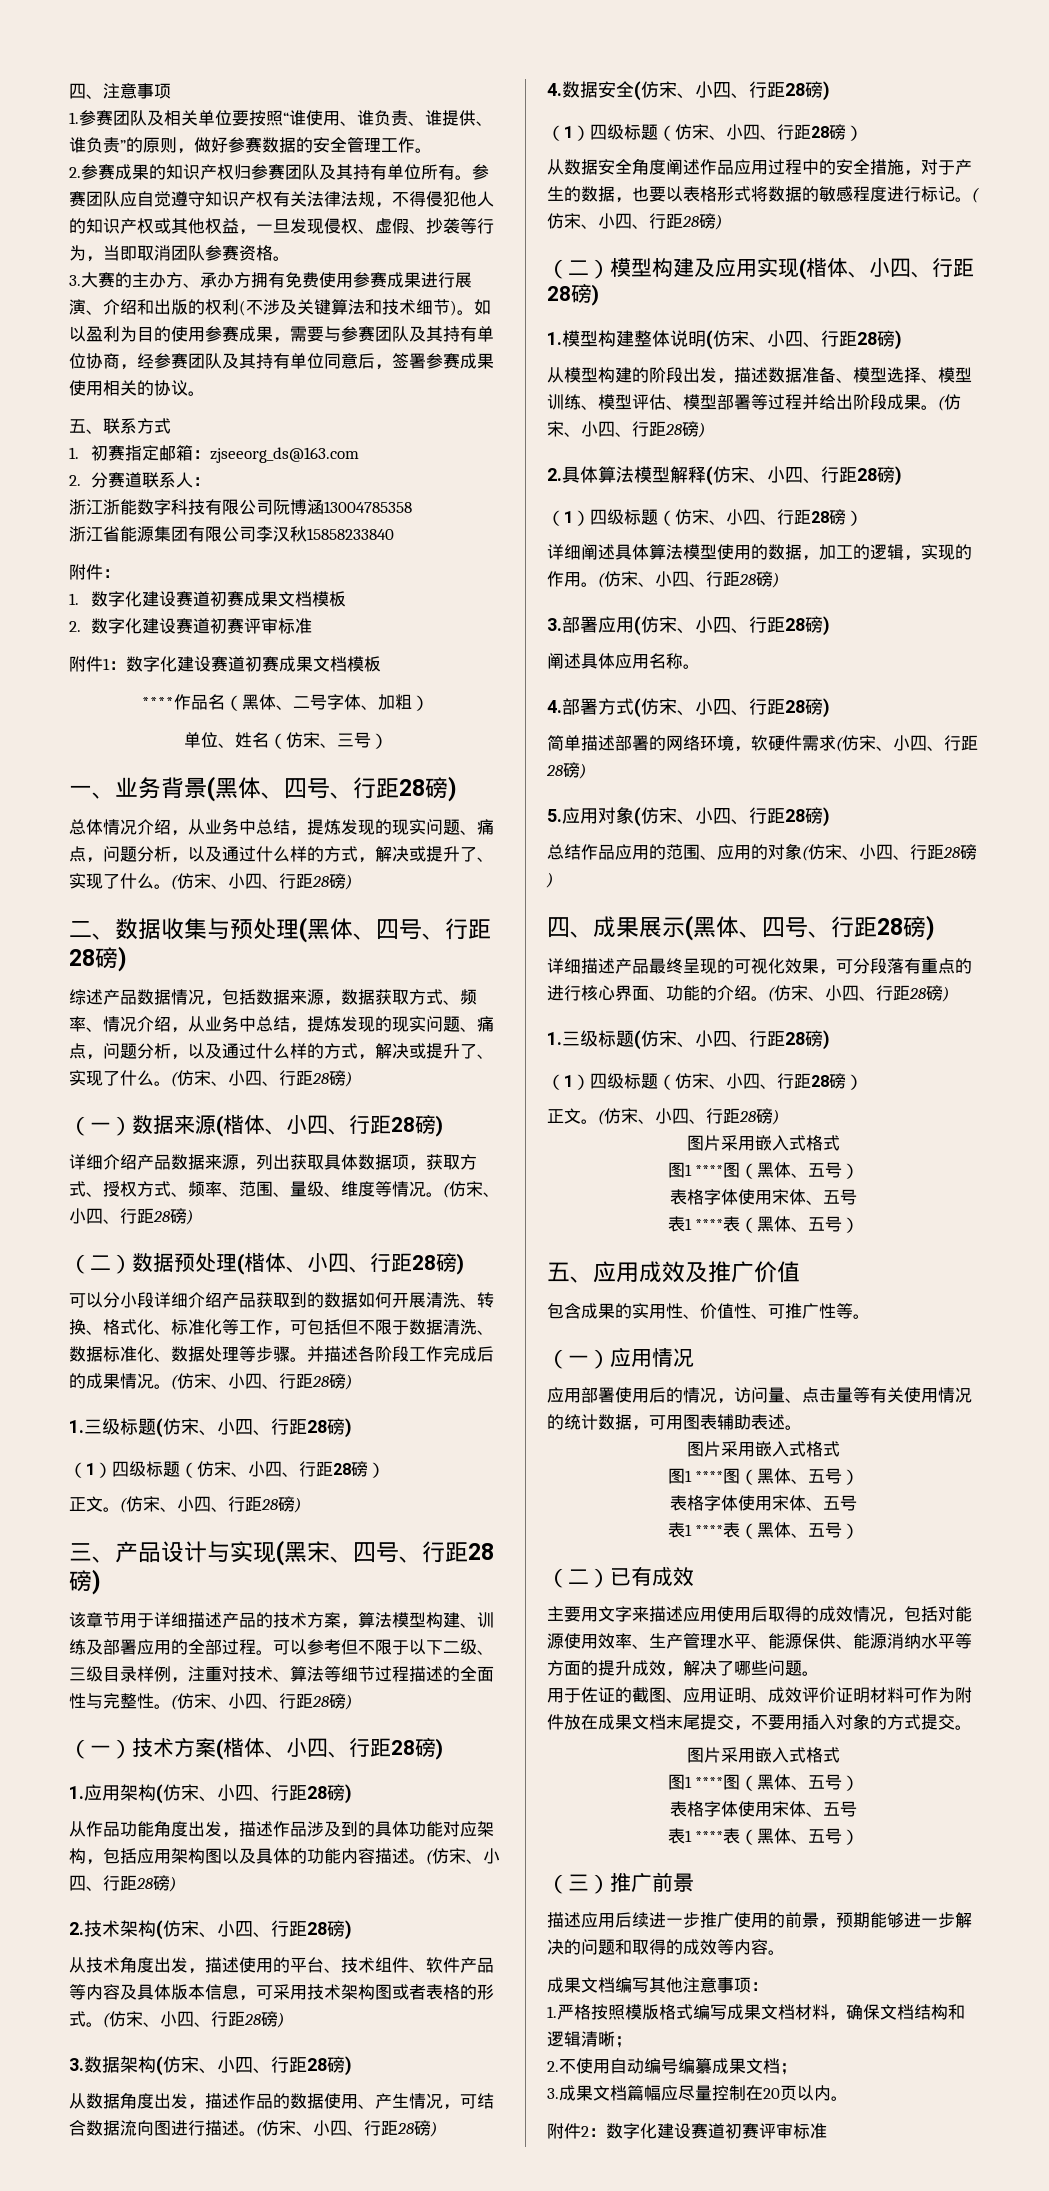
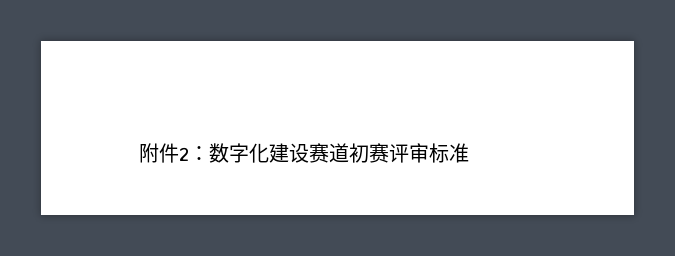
- 四、注意事项
- 1.参赛团队及相关单位要按照“谁使用、谁负责、谁提供、谁负责”的原则，做好参赛数据的安全管理工作。
- 2.参赛成果的知识产权归参赛团队及其持有单位所有。参赛团队应自觉遵守知识产权有关法律法规，不得侵犯他人的知识产权或其他权益，一旦发现侵权、虚假、抄袭等行为，当即取消团队参赛资格。
- 3.大赛的主办方、承办方拥有免费使用参赛成果进行展演、介绍和出版的权利(不涉及关键算法和技术细节)。如以盈利为目的使用参赛成果，需要与参赛团队及其持有单位协商，经参赛团队及其持有单位同意后，签署参赛成果使用相关的协议。
- 五、联系方式
- 1.初赛指定邮箱：zjseeorg_ds@163.com
- 2.分赛道联系人：
- 浙江浙能数字科技有限公司阮博涵13004785358
- 浙江省能源集团有限公司李汉秋15858233840
- 附件：
- 1.数字化建设赛道初赛成果文档模板
- 2.数字化建设赛道初赛评审标准
- 附件1：数字化建设赛道初赛成果文档模板
- ****作品名（黑体、二号字体、加粗）
- 单位、姓名（仿宋、三号）
- 一、业务背景(黑体、四号、行距28磅)
- 总体情况介绍，从业务中总结，提炼发现的现实问题、痛点，问题分析，以及通过什么样的方式，解决或提升了、实现了什么。(仿宋、小四、行距28磅)
- 二、数据收集与预处理(黑体、四号、行距28磅)
- 综述产品数据情况，包括数据来源，数据获取方式、频率、情况介绍，从业务中总结，提炼发现的现实问题、痛点，问题分析，以及通过什么样的方式，解决或提升了、实现了什么。(仿宋、小四、行距28磅)
- （一）数据来源(楷体、小四、行距28磅)
- 详细介绍产品数据来源，列出获取具体数据项，获取方式、授权方式、频率、范围、量级、维度等情况。(仿宋、小四、行距28磅)
- （二）数据预处理(楷体、小四、行距28磅)
- 可以分小段详细介绍产品获取到的数据如何开展清洗、转换、格式化、标准化等工作，可包括但不限于数据清洗、数据标准化、数据处理等步骤。并描述各阶段工作完成后的成果情况。(仿宋、小四、行距28磅)
- 1.三级标题(仿宋、小四、行距28磅)
- （1）四级标题（仿宋、小四、行距28磅）
- 正文。(仿宋、小四、行距28磅)
- 三、产品设计与实现(黑宋、四号、行距28磅)
- 该章节用于详细描述产品的技术方案，算法模型构建、训练及部署应用的全部过程。可以参考但不限于以下二级、三级目录样例，注重对技术、算法等细节过程描述的全面性与完整性。(仿宋、小四、行距28磅)
- （一）技术方案(楷体、小四、行距28磅)
- 1.应用架构(仿宋、小四、行距28磅)
- 从作品功能角度出发，描述作品涉及到的具体功能对应架构，包括应用架构图以及具体的功能内容描述。(仿宋、小四、行距28磅)
- 2.技术架构(仿宋、小四、行距28磅)
- 从技术角度出发，描述使用的平台、技术组件、软件产品等内容及具体版本信息，可采用技术架构图或者表格的形式。(仿宋、小四、行距28磅)
- 3.数据架构(仿宋、小四、行距28磅)
- 从数据角度出发，描述作品的数据使用、产生情况，可结合数据流向图进行描述。(仿宋、小四、行距28磅)
- 4.数据安全(仿宋、小四、行距28磅)
- （1）四级标题（仿宋、小四、行距28磅）
- 从数据安全角度阐述作品应用过程中的安全措施，对于产生的数据，也要以表格形式将数据的敏感程度进行标记。(仿宋、小四、行距28磅)
- （二）模型构建及应用实现(楷体、小四、行距28磅)
- 1.模型构建整体说明(仿宋、小四、行距28磅)
- 从模型构建的阶段出发，描述数据准备、模型选择、模型训练、模型评估、模型部署等过程并给出阶段成果。(仿宋、小四、行距28磅)
- 2.具体算法模型解释(仿宋、小四、行距28磅)
- （1）四级标题（仿宋、小四、行距28磅）
- 详细阐述具体算法模型使用的数据，加工的逻辑，实现的作用。(仿宋、小四、行距28磅)
- 3.部署应用(仿宋、小四、行距28磅)
- 阐述具体应用名称。
- 4.部署方式(仿宋、小四、行距28磅)
- 简单描述部署的网络环境，软硬件需求(仿宋、小四、行距28磅)
- 5.应用对象(仿宋、小四、行距28磅)
- 总结作品应用的范围、应用的对象(仿宋、小四、行距28磅)
- 四、成果展示(黑体、四号、行距28磅)
- 详细描述产品最终呈现的可视化效果，可分段落有重点的进行核心界面、功能的介绍。(仿宋、小四、行距28磅)
- 1.三级标题(仿宋、小四、行距28磅)
- （1）四级标题（仿宋、小四、行距28磅）
- 正文。(仿宋、小四、行距28磅)
- 图片采用嵌入式格式
- 图1 ****图（黑体、五号）
- 表格字体使用宋体、五号
- 表1 ****表（黑体、五号）
- 五、应用成效及推广价值
- 包含成果的实用性、价值性、可推广性等。
- （一）应用情况
- 应用部署使用后的情况，访问量、点击量等有关使用情况的统计数据，可用图表辅助表述。
- 图片采用嵌入式格式
- 图1 ****图（黑体、五号）
- 表格字体使用宋体、五号
- 表1 ****表（黑体、五号）
- （二）已有成效
- 主要用文字来描述应用使用后取得的成效情况，包括对能源使用效率、生产管理水平、能源保供、能源消纳水平等方面的提升成效，解决了哪些问题。
- 用于佐证的截图、应用证明、成效评价证明材料可作为附件放在成果文档末尾提交，不要用插入对象的方式提交。
- 图片采用嵌入式格式
- 图1 ****图（黑体、五号）
- 表格字体使用宋体、五号
- 表1 ****表（黑体、五号）
- （三）推广前景
- 描述应用后续进一步推广使用的前景，预期能够进一步解决的问题和取得的成效等内容。
- 成果文档编写其他注意事项：
- 1.严格按照模版格式编写成果文档材料，确保文档结构和逻辑清晰；
- 2.不使用自动编号编纂成果文档；
- 3.成果文档篇幅应尽量控制在20页以内。

